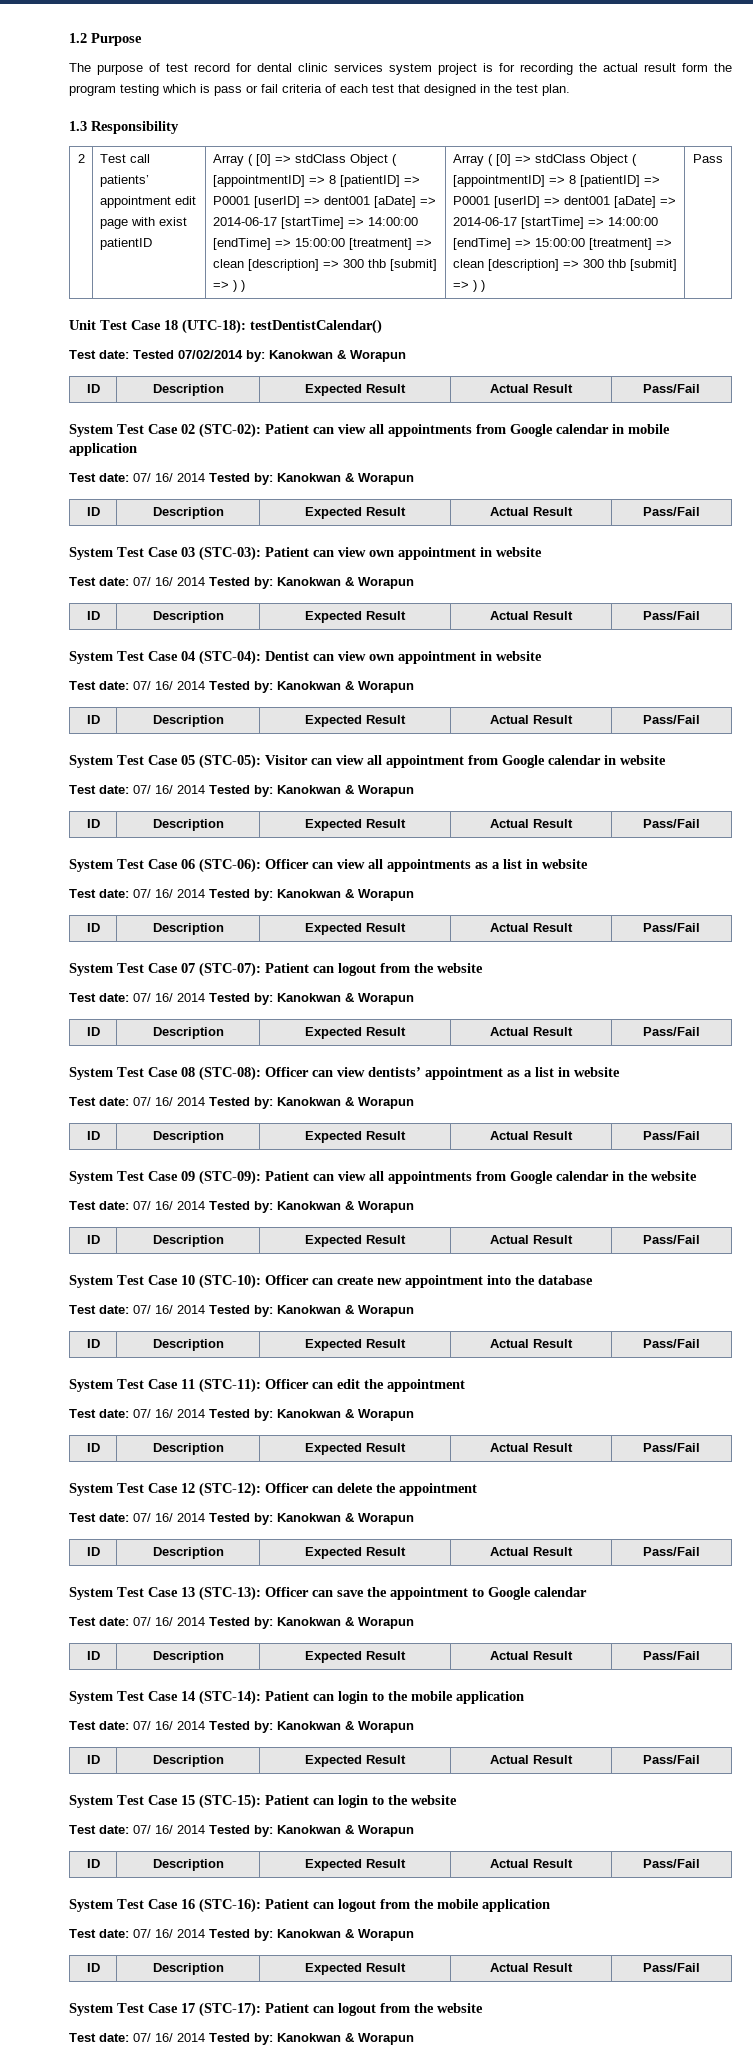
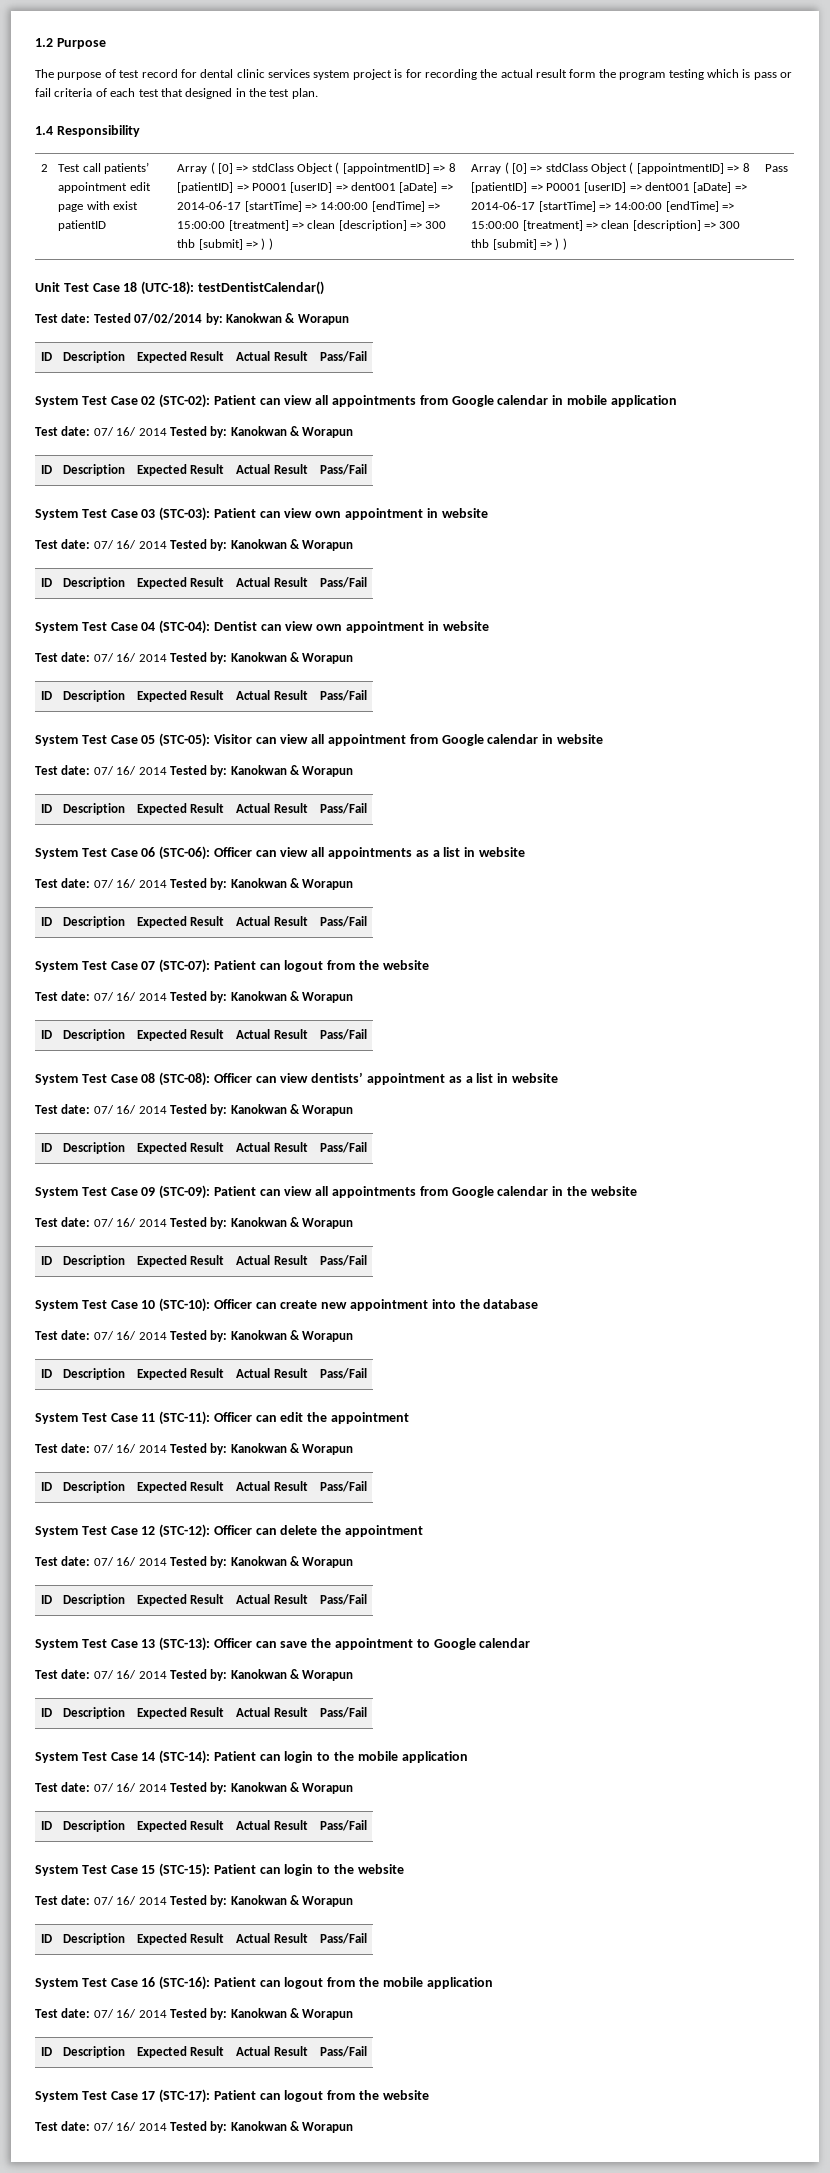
- 1.3 Responsibility
+ 1.4 Responsibility

